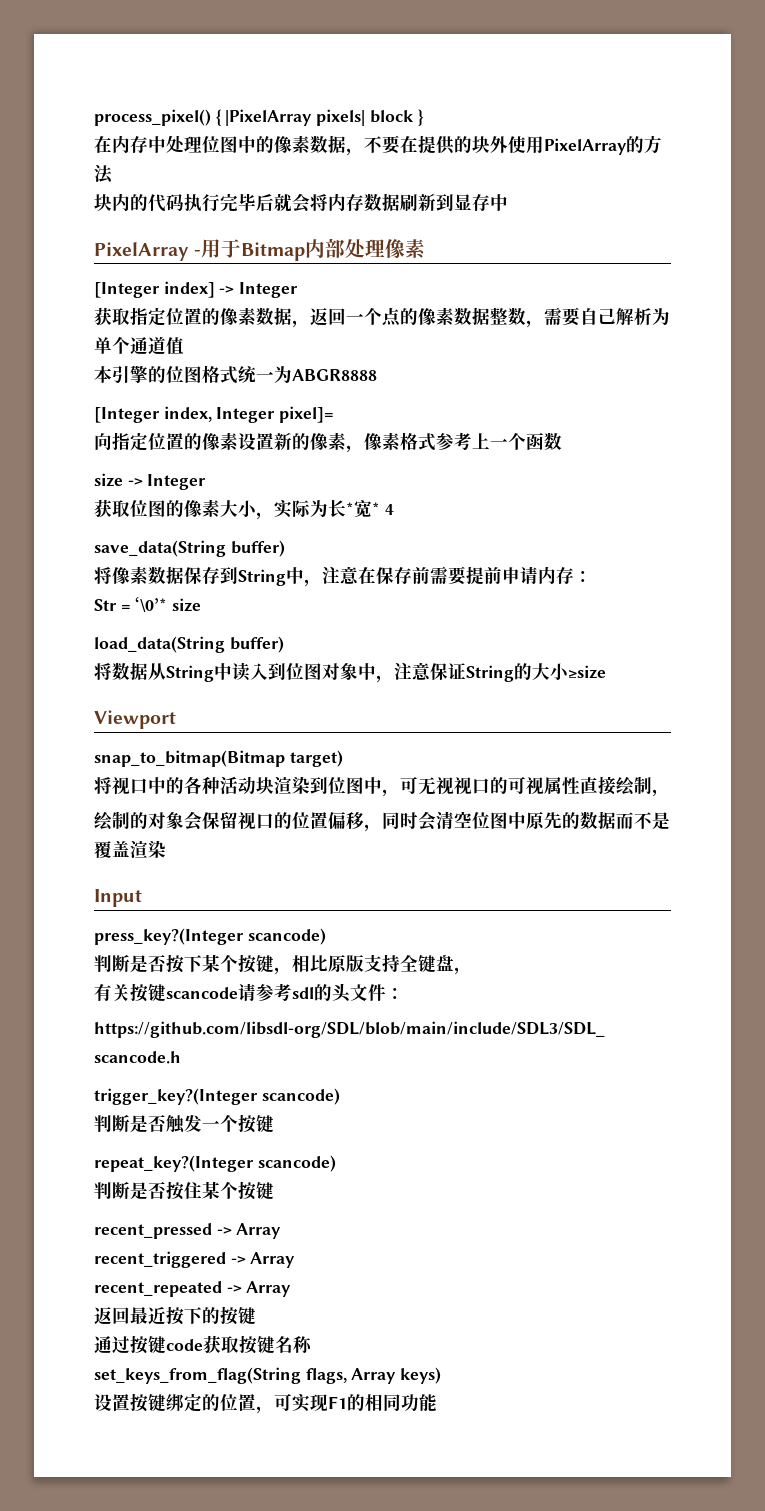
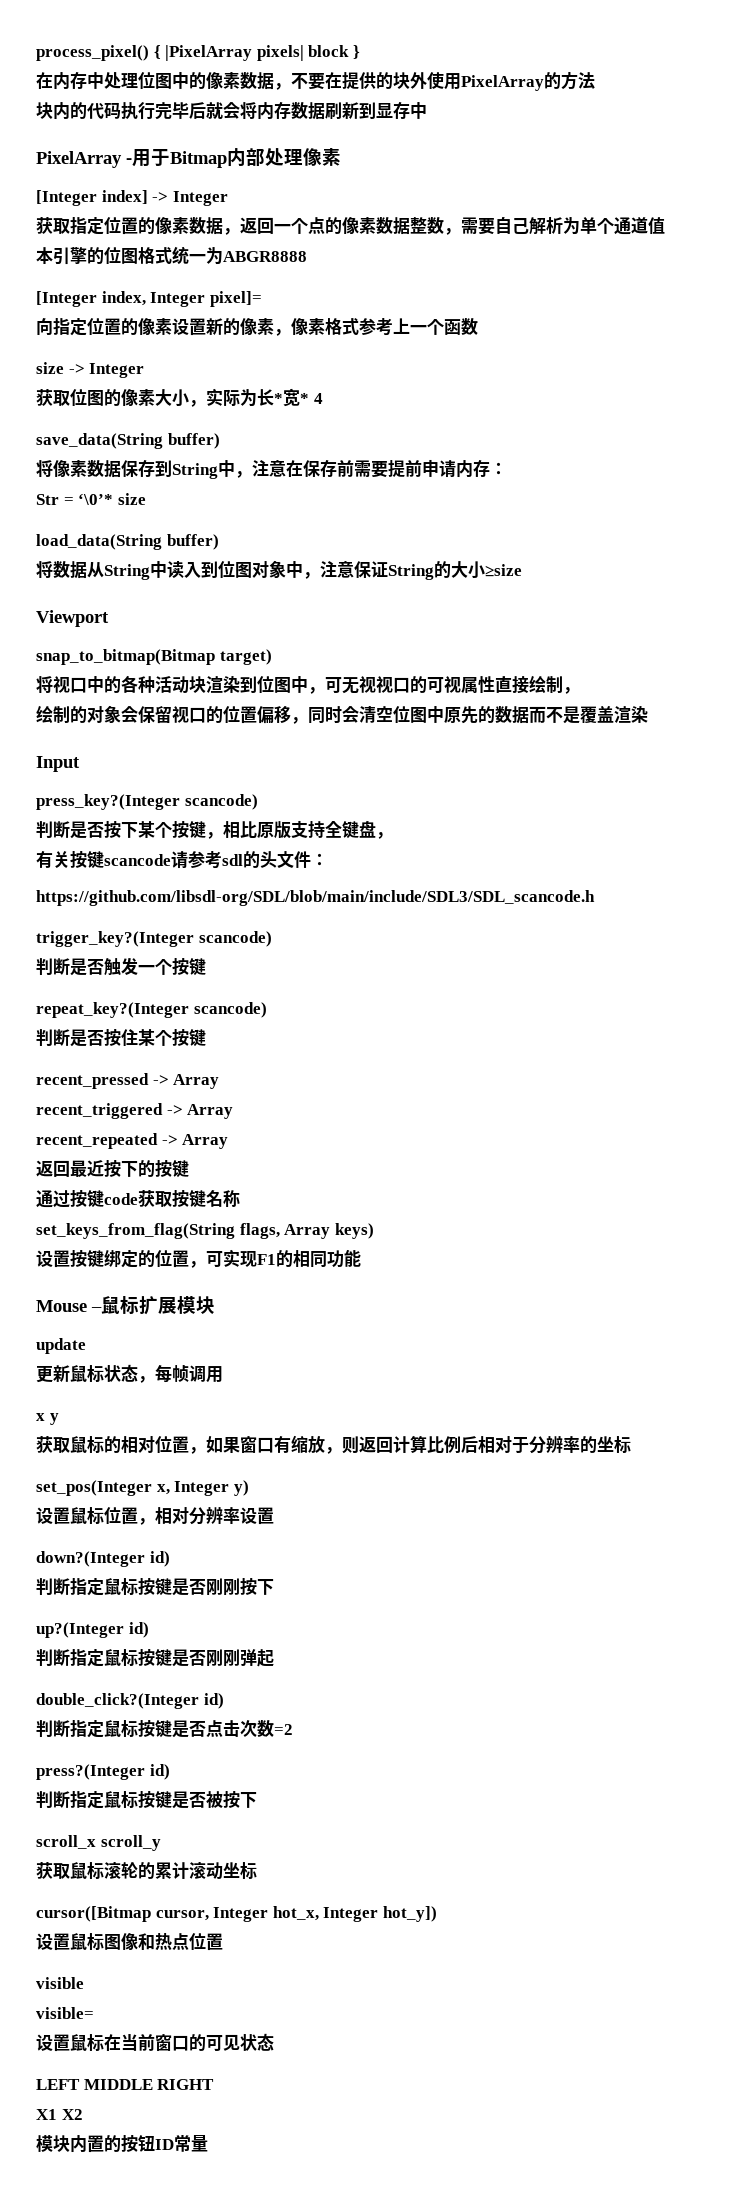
+ Mouse –鼠标扩展模块
+ update
+ 更新鼠标状态，每帧调用
+ x y
+ 获取鼠标的相对位置，如果窗口有缩放，则返回计算比例后相对于分辨率的坐标
+ set_pos(Integer x, Integer y)
+ 设置鼠标位置，相对分辨率设置
+ down?(Integer id)
+ 判断指定鼠标按键是否刚刚按下
+ up?(Integer id)
+ 判断指定鼠标按键是否刚刚弹起
+ double_click?(Integer id)
+ 判断指定鼠标按键是否点击次数=2
+ press?(Integer id)
+ 判断指定鼠标按键是否被按下
+ scroll_x scroll_y
+ 获取鼠标滚轮的累计滚动坐标
+ cursor([Bitmap cursor, Integer hot_x, Integer hot_y])
+ 设置鼠标图像和热点位置
+ visible
+ visible=
+ 设置鼠标在当前窗口的可见状态
+ LEFT MIDDLE RIGHT
+ X1 X2
+ 模块内置的按钮ID常量

